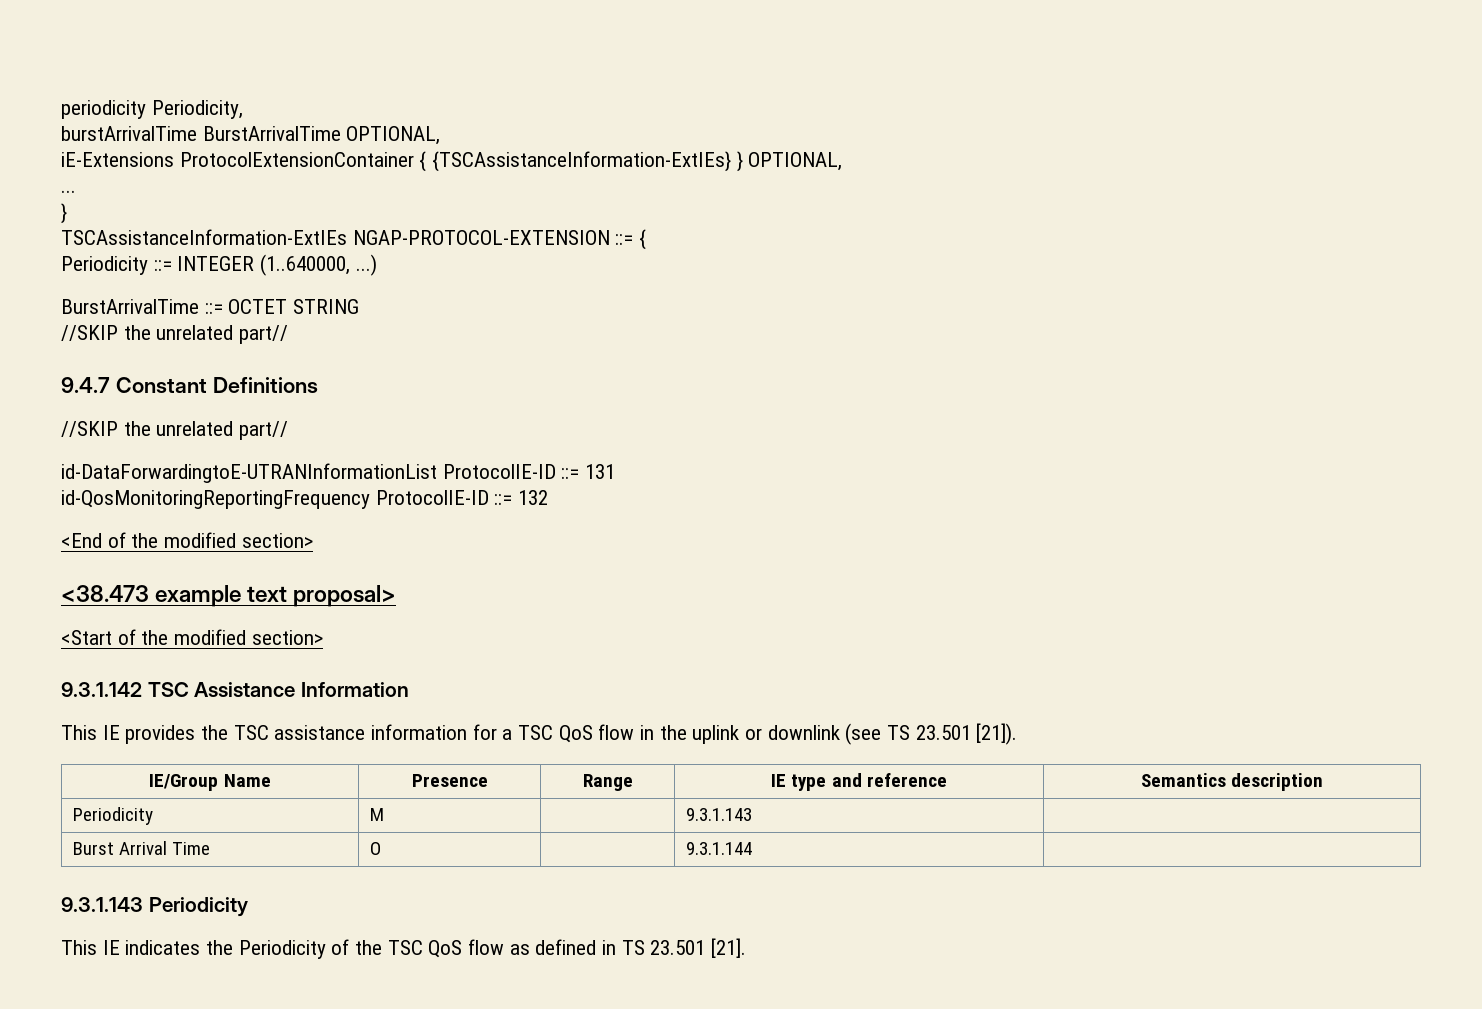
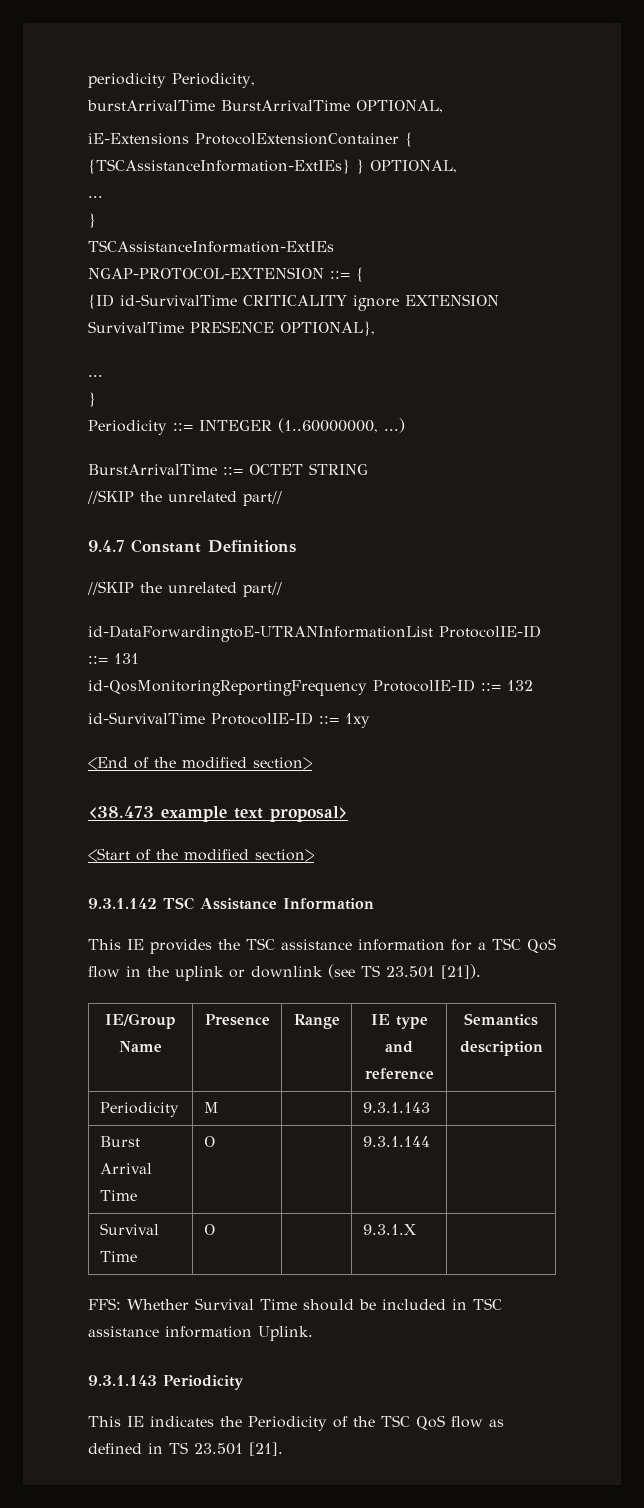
+ {ID id-SurvivalTime CRITICALITY ignore EXTENSION SurvivalTime PRESENCE OPTIONAL},
+ ...
+ }
- Periodicity ::= INTEGER (1..640000, ...)
+ Periodicity ::= INTEGER (1..60000000, ...)
+ id-SurvivalTime ProtocolIE-ID ::= 1xy
+ Survival Time | O | | 9.3.1.X |
+ FFS: Whether Survival Time should be included in TSC assistance information Uplink.

